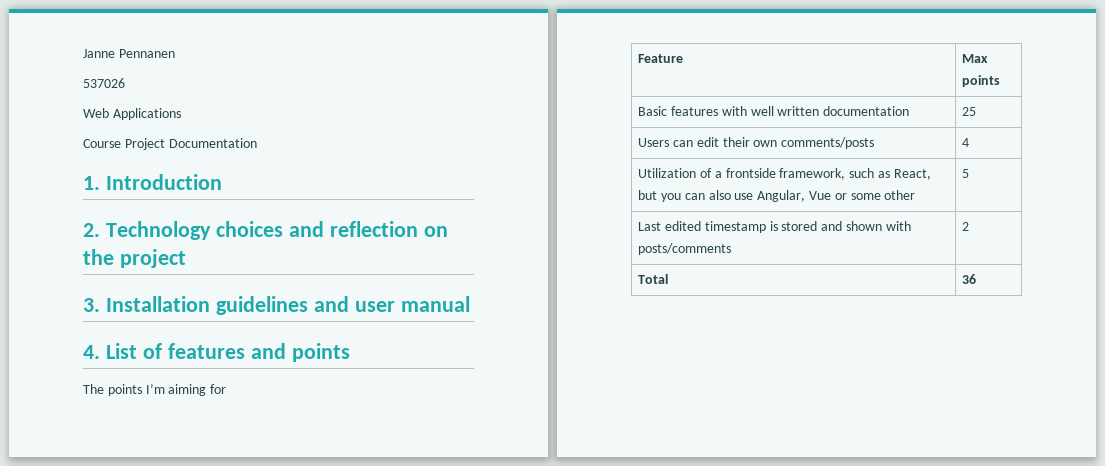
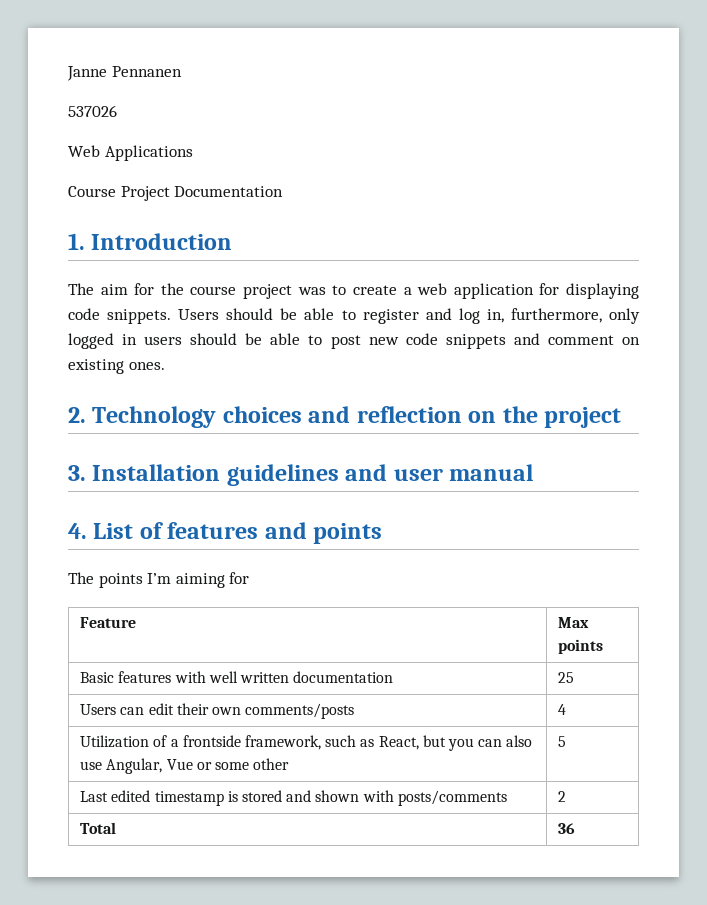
+ The aim for the course project was to create a web application for displaying code snippets. Users should be able to register and log in, furthermore, only logged in users should be able to post new code snippets and comment on existing ones.

